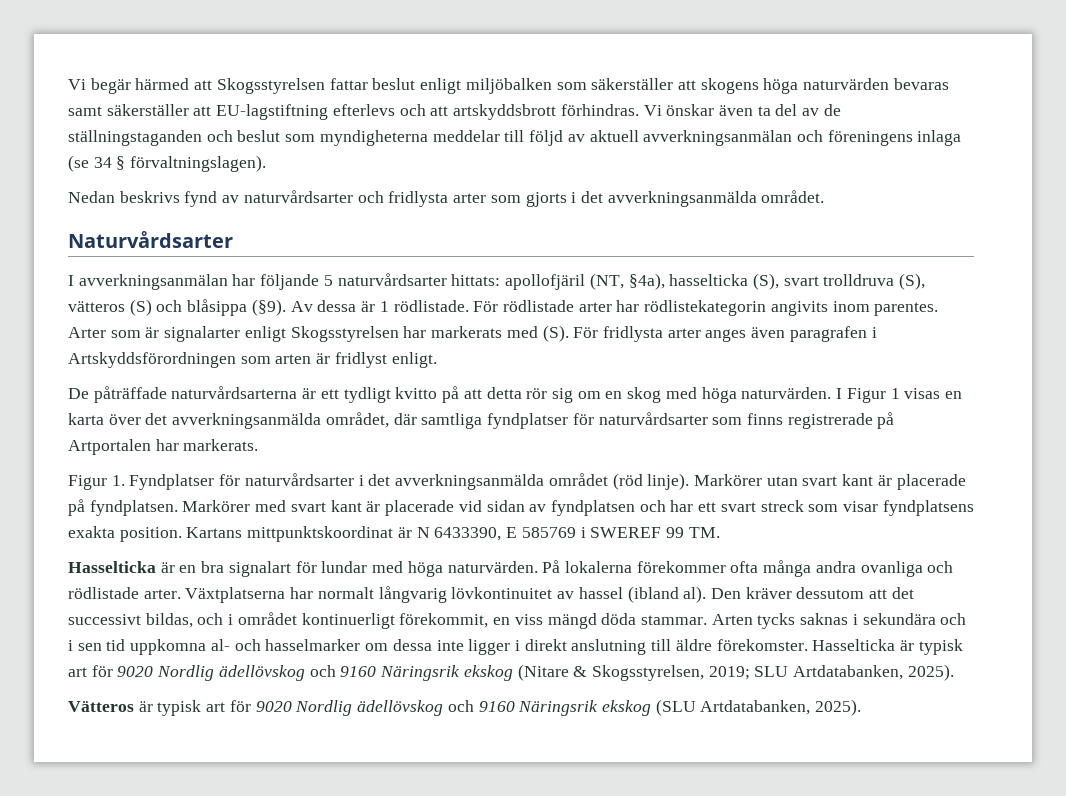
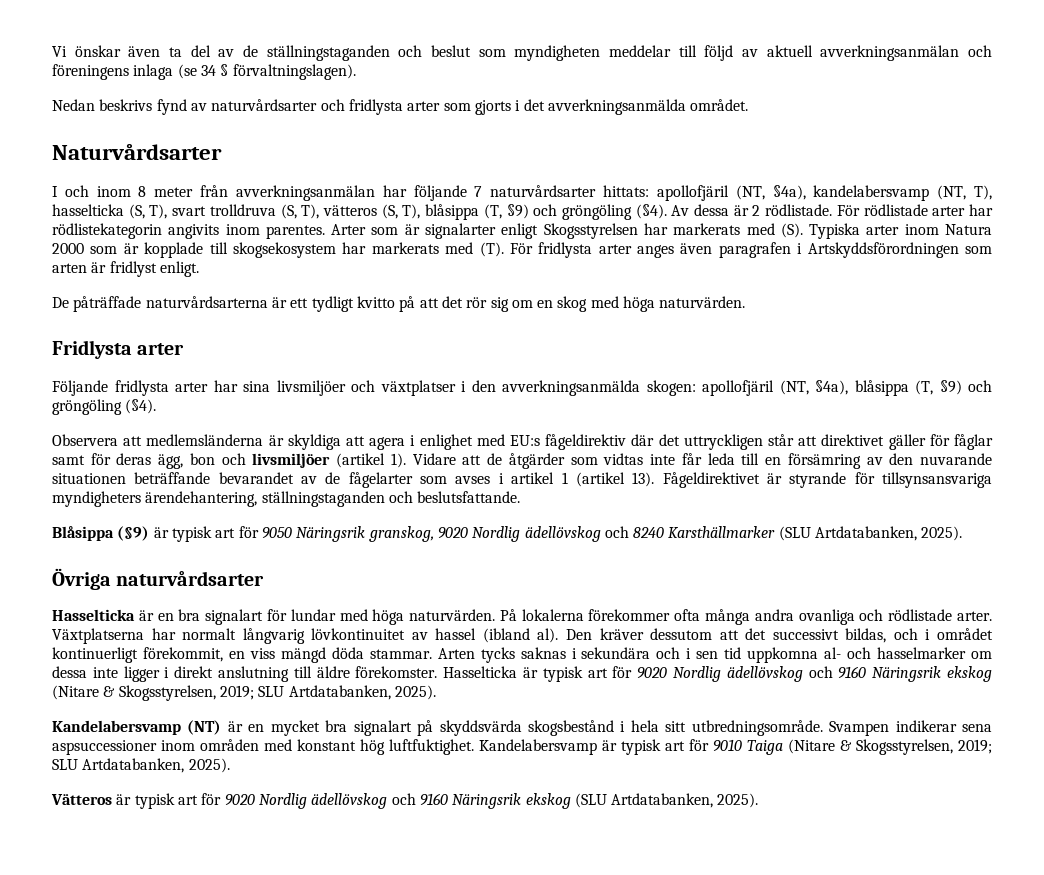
- Vi begär härmed att Skogsstyrelsen fattar beslut enligt miljöbalken som säkerställer att skogens höga naturvärden bevaras samt säkerställer att EU-lagstiftning efterlevs och att artskyddsbrott förhindras. Vi önskar även ta del av de ställningstaganden och beslut som myndigheterna meddelar till följd av aktuell avverkningsanmälan och föreningens inlaga (se 34 § förvaltningslagen).
+ Vi önskar även ta del av de ställningstaganden och beslut som myndigheten meddelar till följd av aktuell avverkningsanmälan och föreningens inlaga (se 34 § förvaltningslagen).
- I avverkningsanmälan har följande 5 naturvårdsarter hittats: apollofjäril (NT, §4a), hasselticka (S), svart trolldruva (S), vätteros (S) och blåsippa (§9).
+ I och inom 8 meter från avverkningsanmälan har följande 7 naturvårdsarter hittats: apollofjäril (NT, §4a), kandelabersvamp (NT, T), hasselticka (S, T), svart trolldruva (S, T), vätteros (S, T), blåsippa (T, §9) och gröngöling (§4).
- Av dessa är 1 rödlistade.
+ Av dessa är 2 rödlistade.
- Arter som är signalarter enligt Skogsstyrelsen har markerats med (S). För fridlysta arter anges även paragrafen i Artskyddsförordningen som arten är fridlyst enligt.
+ Arter som är signalarter enligt Skogsstyrelsen har markerats med (S). Typiska arter inom Natura 2000 som är kopplade till skogsekosystem har markerats med (T). För fridlysta arter anges även paragrafen i Artskyddsförordningen som arten är fridlyst enligt.
- De påträffade naturvårdsarterna är ett tydligt kvitto på att detta rör sig om en skog med höga naturvärden. I Figur 1 visas en karta över det avverkningsanmälda området, där samtliga fyndplatser för naturvårdsarter som finns registrerade på Artportalen har markerats.
- Figur 1. Fyndplatser för naturvårdsarter i det avverkningsanmälda området (röd linje). Markörer utan svart kant är placerade på fyndplatsen. Markörer med svart kant är placerade vid sidan av fyndplatsen och har ett svart streck som visar fyndplatsens exakta position. Kartans mittpunktskoordinat är N 6433390, E 585769 i SWEREF 99 TM.
+ De påträffade naturvårdsarterna är ett tydligt kvitto på att det rör sig om en skog med höga naturvärden.
+ Fridlysta arter
+ Följande fridlysta arter har sina livsmiljöer och växtplatser i den avverkningsanmälda skogen: apollofjäril (NT, §4a), blåsippa (T, §9) och gröngöling (§4).
+ Observera att medlemsländerna är skyldiga att agera i enlighet med EU:s fågeldirektiv där det uttryckligen står att direktivet gäller för fåglar samt för deras ägg, bon och livsmiljöer (artikel 1). Vidare att de åtgärder som vidtas inte får leda till en försämring av den nuvarande situationen beträffande bevarandet av de fågelarter som avses i artikel 1 (artikel 13). Fågeldirektivet är styrande för tillsynsansvariga myndigheters ärendehantering, ställningstaganden och beslutsfattande.
+ Blåsippa (§9) är typisk art för 9050 Näringsrik granskog, 9020 Nordlig ädellövskog och 8240 Karsthällmarker (SLU Artdatabanken, 2025).
+ Övriga naturvårdsarter
+ Kandelabersvamp (NT) är en mycket bra signalart på skyddsvärda skogsbestånd i hela sitt utbredningsområde. Svampen indikerar sena aspsuccessioner inom områden med konstant hög luftfuktighet. Kandelabersvamp är typisk art för 9010 Taiga (Nitare & Skogsstyrelsen, 2019; SLU Artdatabanken, 2025).

